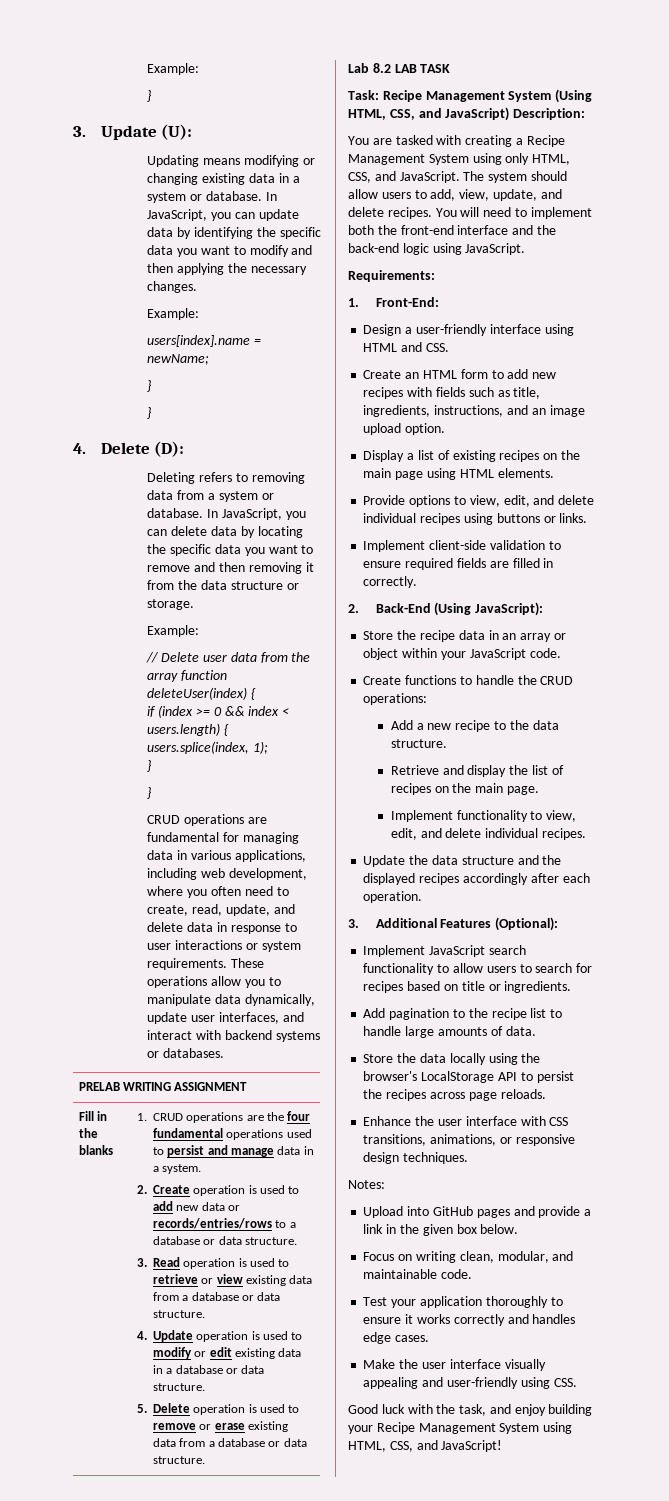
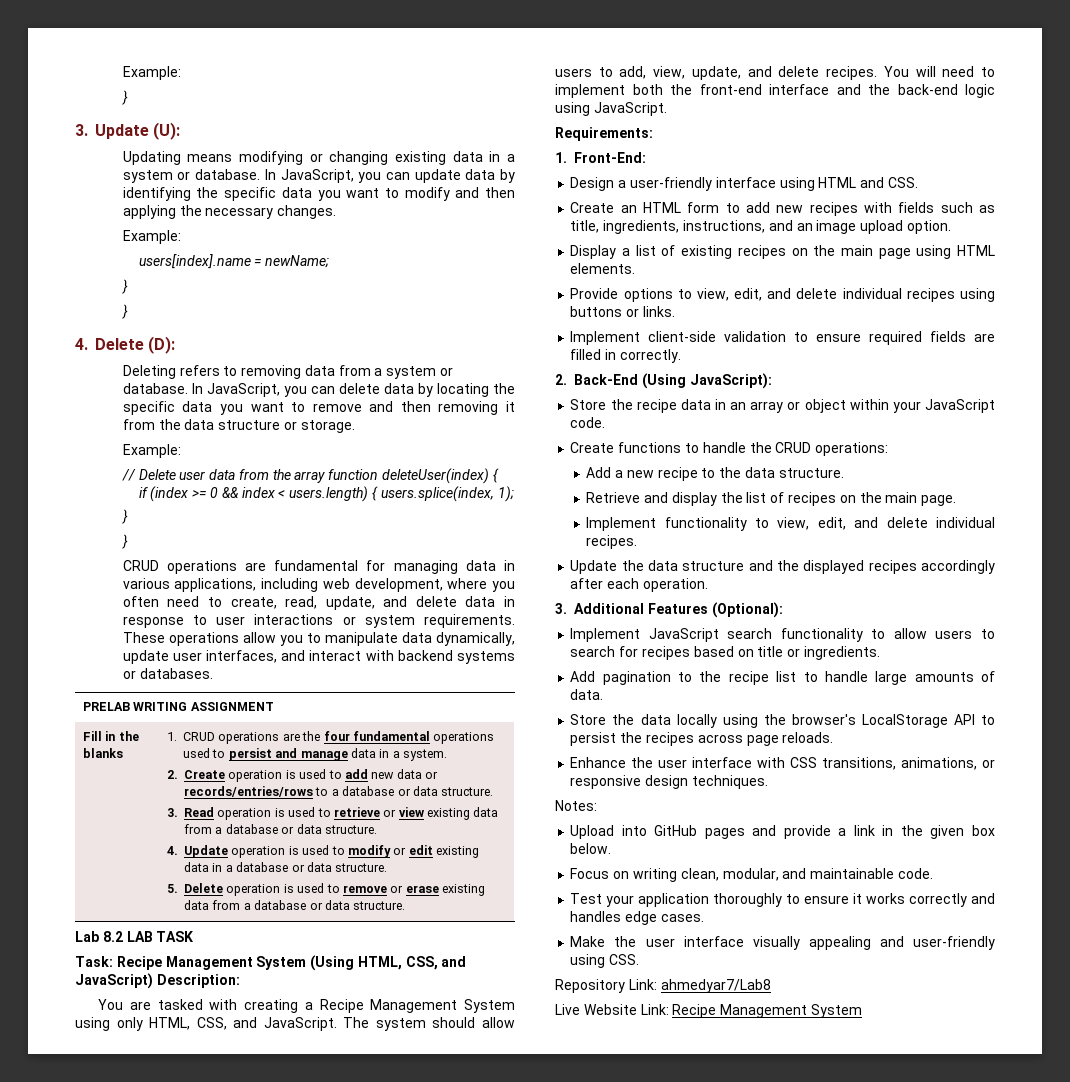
- Good luck with the task, and enjoy building your Recipe Management System using HTML, CSS, and JavaScript!
+ Repository Link: ahmedyar7/Lab8
+ Live Website Link: Recipe Management System

